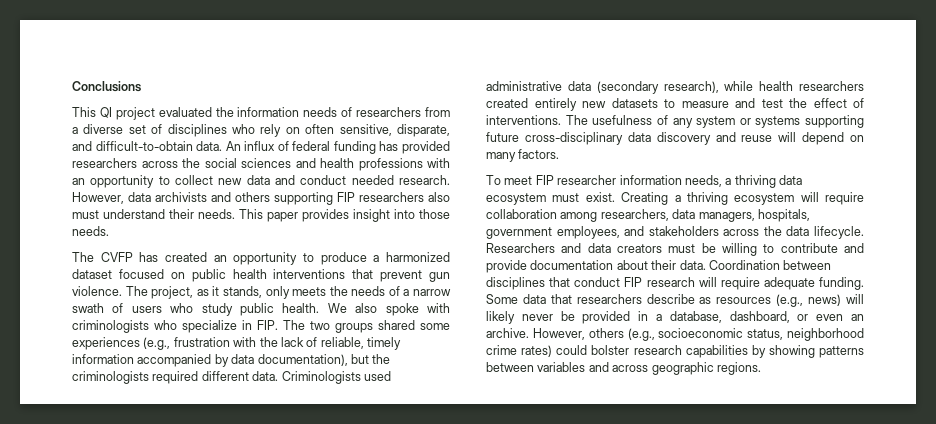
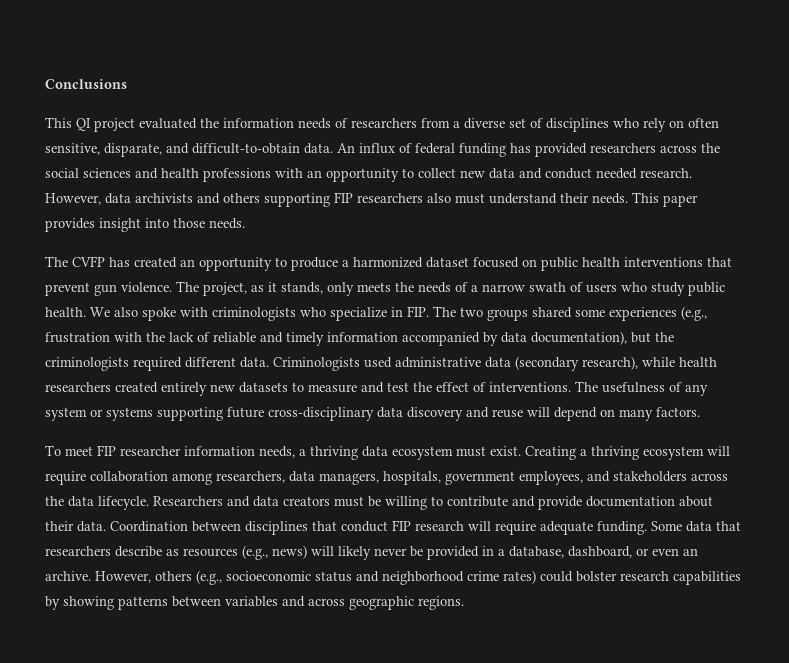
- We also spoke with criminologists who specialize in FIP. The two groups shared some experiences (e.g., frustration with the lack of reliable, timely information accompanied by data documentation), but the criminologists required different data.
+ We also spoke with criminologists who specialize in FIP. The two groups shared some experiences (e.g., frustration with the lack of reliable and timely information accompanied by data documentation), but the criminologists required different data.
- However, others (e.g., socioeconomic status, neighborhood crime rates) could bolster research capabilities by showing patterns between variables and across geographic regions.
+ However, others (e.g., socioeconomic status and neighborhood crime rates) could bolster research capabilities by showing patterns between variables and across geographic regions.

